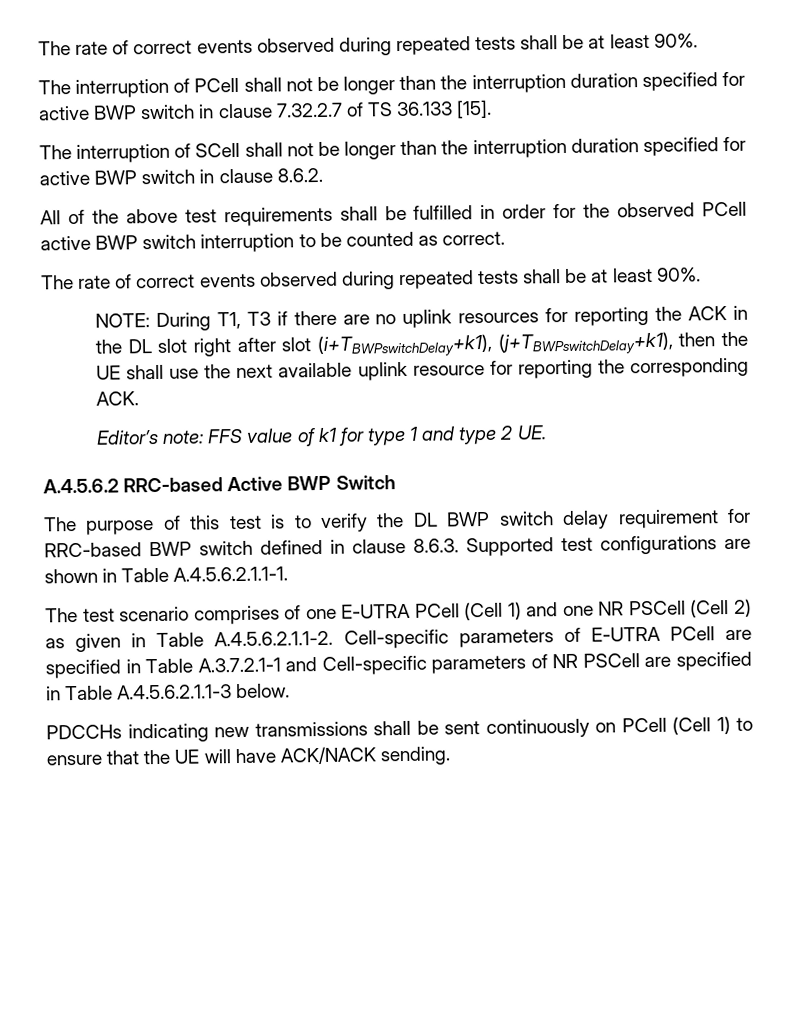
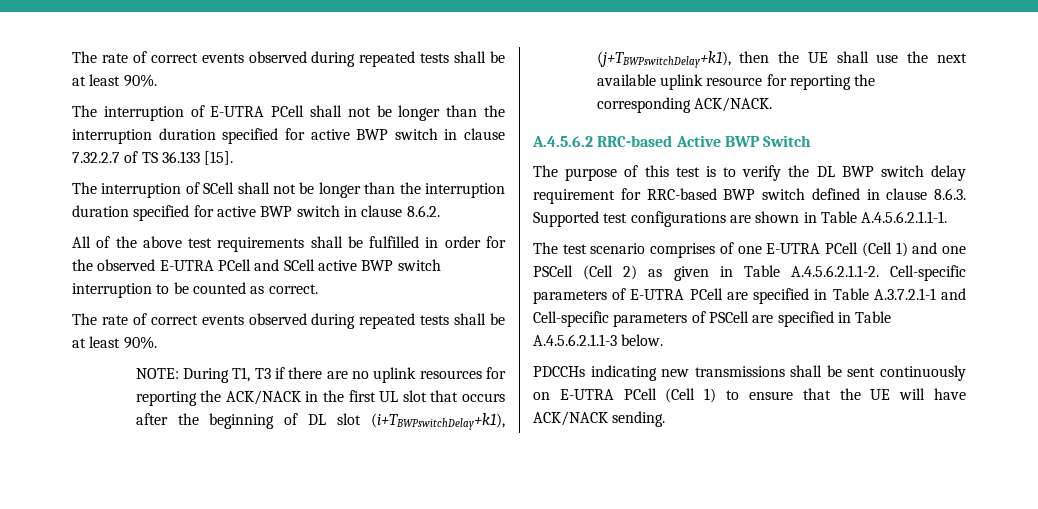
- The interruption of PCell shall not be longer than the interruption duration specified for active BWP switch in clause 7.32.2.7 of TS 36.133 [15].
+ The interruption of E-UTRA PCell shall not be longer than the interruption duration specified for active BWP switch in clause 7.32.2.7 of TS 36.133 [15].
- All of the above test requirements shall be fulfilled in order for the observed PCell active BWP switch interruption to be counted as correct.
+ All of the above test requirements shall be fulfilled in order for the observed E-UTRA PCell and SCell active BWP switch interruption to be counted as correct.
- NOTE: During T1, T3 if there are no uplink resources for reporting the ACK in the DL slot right after slot (i+TBWPswitchDelay+k1), (j+TBWPswitchDelay+k1), then the UE shall use the next available uplink resource for reporting the corresponding ACK.
- Editor’s note: FFS value of k1 for type 1 and type 2 UE.
+ NOTE: During T1, T3 if there are no uplink resources for reporting the ACK/NACK in the first UL slot that occurs after the beginning of DL slot (i+TBWPswitchDelay+k1), (j+TBWPswitchDelay+k1), then the UE shall use the next available uplink resource for reporting the corresponding ACK/NACK.
- The test scenario comprises of one E-UTRA PCell (Cell 1) and one NR PSCell (Cell 2) as given in Table A.4.5.6.2.1.1-2. Cell-specific parameters of E-UTRA PCell are specified in Table A.3.7.2.1-1 and Cell-specific parameters of NR PSCell are specified in Table A.4.5.6.2.1.1-3 below.
+ The test scenario comprises of one E-UTRA PCell (Cell 1) and one PSCell (Cell 2) as given in Table A.4.5.6.2.1.1-2. Cell-specific parameters of E-UTRA PCell are specified in Table A.3.7.2.1-1 and Cell-specific parameters of PSCell are specified in Table A.4.5.6.2.1.1-3 below.
- PDCCHs indicating new transmissions shall be sent continuously on PCell (Cell 1) to ensure that the UE will have ACK/NACK sending.
+ PDCCHs indicating new transmissions shall be sent continuously on E-UTRA PCell (Cell 1) to ensure that the UE will have ACK/NACK sending.

